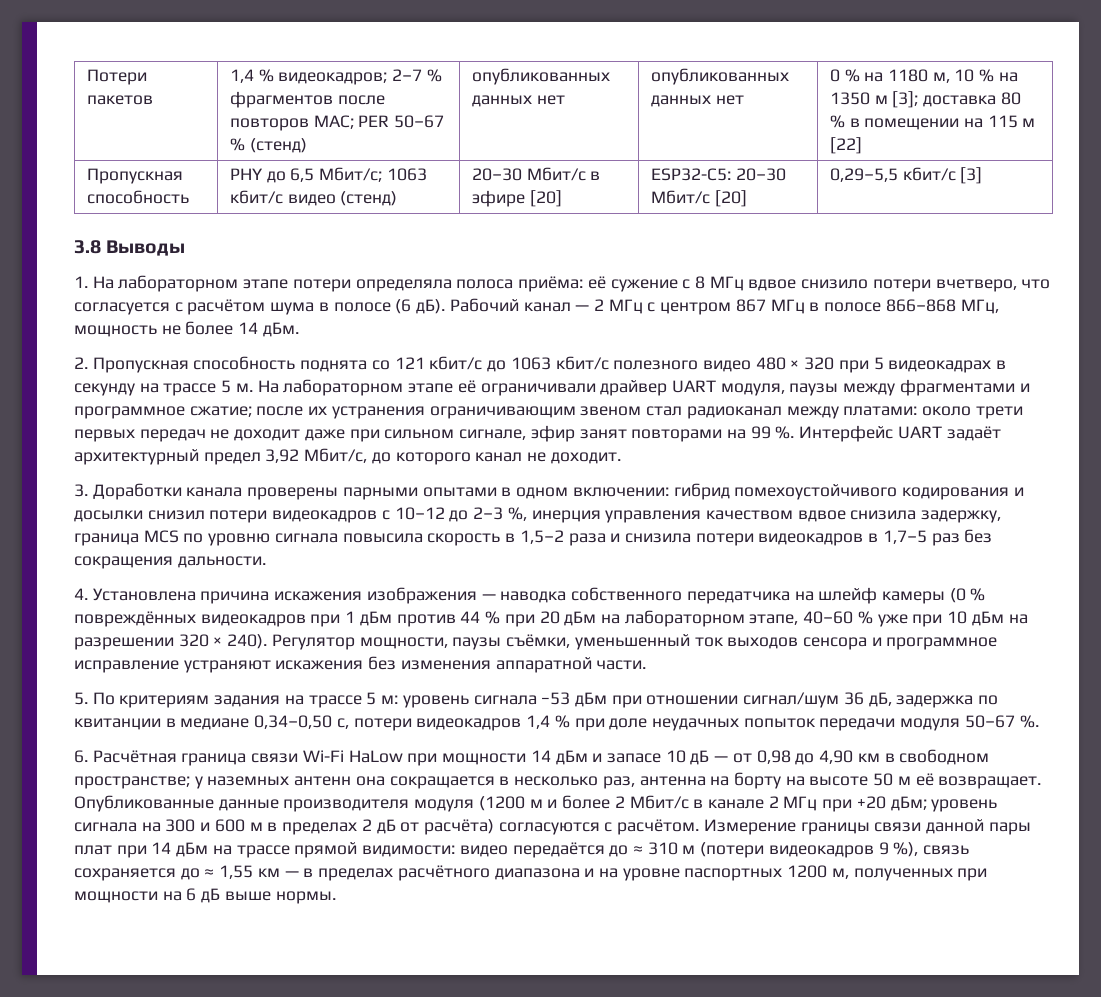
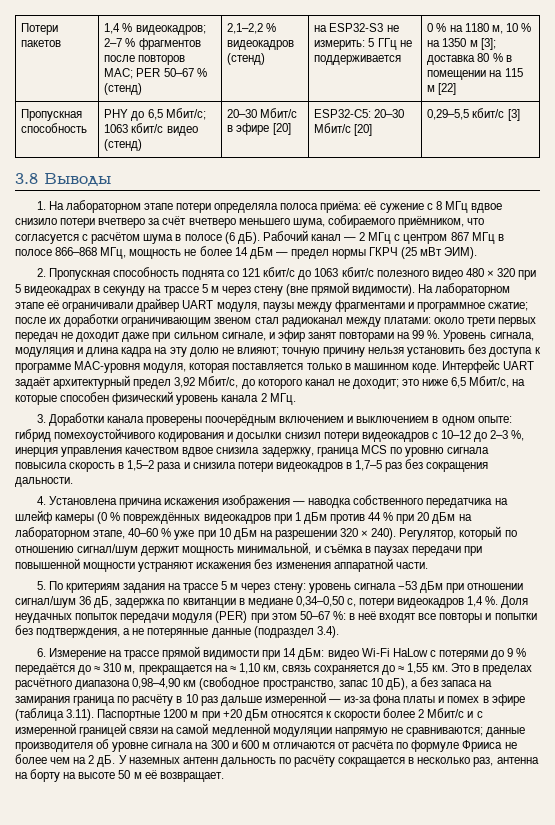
- опубликованных данных нет | опубликованных данных нет
+ 2,1–2,2 % видеокадров (стенд) | на ESP32-S3 не измерить: 5 ГГц не поддерживается
- 1. На лабораторном этапе потери определяла полоса приёма: её сужение с 8 МГц вдвое снизило потери вчетверо, что согласуется с расчётом шума в полосе (6 дБ).
+ 1. На лабораторном этапе потери определяла полоса приёма: её сужение с 8 МГц вдвое снизило потери вчетверо за счёт вчетверо меньшего шума, собираемого приёмником, что согласуется с расчётом шума в полосе (6 дБ).
- Рабочий канал — 2 МГц с центром 867 МГц в полосе 866–868 МГц, мощность не более 14 дБм.
+ Рабочий канал — 2 МГц с центром 867 МГц в полосе 866–868 МГц, мощность не более 14 дБм — предел нормы ГКРЧ (25 мВт ЭИМ).
- 2. Пропускная способность поднята со 121 кбит/с до 1063 кбит/с полезного видео 480 × 320 при 5 видеокадрах в секунду на трассе 5 м.
+ 2. Пропускная способность поднята со 121 кбит/с до 1063 кбит/с полезного видео 480 × 320 при 5 видеокадрах в секунду на трассе 5 м через стену (вне прямой видимости).
- На лабораторном этапе её ограничивали драйвер UART модуля, паузы между фрагментами и программное сжатие; после их устранения ограничивающим звеном стал радиоканал между платами: около трети первых передач не доходит даже при сильном сигнале, эфир занят повторами на 99 %.
+ На лабораторном этапе её ограничивали драйвер UART модуля, паузы между фрагментами и программное сжатие; после их доработки ограничивающим звеном стал радиоканал между платами: около трети первых передач не доходит даже при сильном сигнале, и эфир занят повторами на 99 %.
+ Уровень сигнала, модуляция и длина кадра на эту долю не влияют; точную причину нельзя установить без доступа к программе MAC-уровня модуля, которая поставляется только в машинном коде.
- Интерфейс UART задаёт архитектурный предел 3,92 Мбит/с, до которого канал не доходит.
+ Интерфейс UART задаёт архитектурный предел 3,92 Мбит/с, до которого канал не доходит; это ниже 6,5 Мбит/с, на которые способен физический уровень канала 2 МГц.
- 3. Доработки канала проверены парными опытами в одном включении: гибрид помехоустойчивого кодирования и досылки снизил потери видеокадров с 10–12 до 2–3 %, инерция управления качеством вдвое снизила задержку, граница MCS по уровню сигнала повысила скорость в 1,5–2 раза и снизила потери видеокадров в 1,7–5 раз без сокращения дальности.
+ 3. Доработки канала проверены поочерёдным включением и выключением в одном опыте: гибрид помехоустойчивого кодирования и досылки снизил потери видеокадров с 10–12 до 2–3 %, инерция управления качеством вдвое снизила задержку, граница MCS по уровню сигнала повысила скорость в 1,5–2 раза и снизила потери видеокадров в 1,7–5 раз без сокращения дальности.
- Регулятор мощности, паузы съёмки, уменьшенный ток выходов сенсора и программное исправление устраняют искажения без изменения аппаратной части.
+ Регулятор, который по отношению сигнал/шум держит мощность минимальной, и съёмка в паузах передачи при повышенной мощности устраняют искажения без изменения аппаратной части.
- 5. По критериям задания на трассе 5 м: уровень сигнала −53 дБм при отношении сигнал/шум 36 дБ, задержка по квитанции в медиане 0,34–0,50 с, потери видеокадров 1,4 % при доле неудачных попыток передачи модуля 50–67 %.
- 6. Расчётная граница связи Wi-Fi HaLow при мощности 14 дБм и запасе 10 дБ — от 0,98 до 4,90 км в свободном пространстве; у наземных антенн она сокращается в несколько раз, антенна на борту на высоте 50 м её возвращает. Опубликованные данные производителя модуля (1200 м и более 2 Мбит/с в канале 2 МГц при +20 дБм; уровень сигнала на 300 и 600 м в пределах 2 дБ от расчёта) согласуются с расчётом. Измерение границы связи данной пары плат при 14 дБм на трассе прямой видимости: видео передаётся до ≈ 310 м (потери видеокадров 9 %), связь сохраняется до ≈ 1,55 км — в пределах расчётного диапазона и на уровне паспортных 1200 м, полученных при мощности на 6 дБ выше нормы.
+ 5. По критериям задания на трассе 5 м через стену: уровень сигнала −53 дБм при отношении сигнал/шум 36 дБ, задержка по квитанции в медиане 0,34–0,50 с, потери видеокадров 1,4 %. Доля неудачных попыток передачи модуля (PER) при этом 50–67 %: в неё входят все повторы и попытки без подтверждения, а не потерянные данные (подраздел 3.4).
+ 6. Измерение на трассе прямой видимости при 14 дБм: видео Wi-Fi HaLow с потерями до 9 % передаётся до ≈ 310 м, прекращается на ≈ 1,10 км, связь сохраняется до ≈ 1,55 км. Это в пределах расчётного диапазона 0,98–4,90 км (свободное пространство, запас 10 дБ), а без запаса на замирания граница по расчёту в 10 раз дальше измеренной — из-за фона платы и помех в эфире (таблица 3.11). Паспортные 1200 м при +20 дБм относятся к скорости более 2 Мбит/с и с измеренной границей связи на самой медленной модуляции напрямую не сравниваются; данные производителя об уровне сигнала на 300 и 600 м отличаются от расчёта по формуле Фрииса не более чем на 2 дБ. У наземных антенн дальность по расчёту сокращается в несколько раз, антенна на борту на высоте 50 м её возвращает.

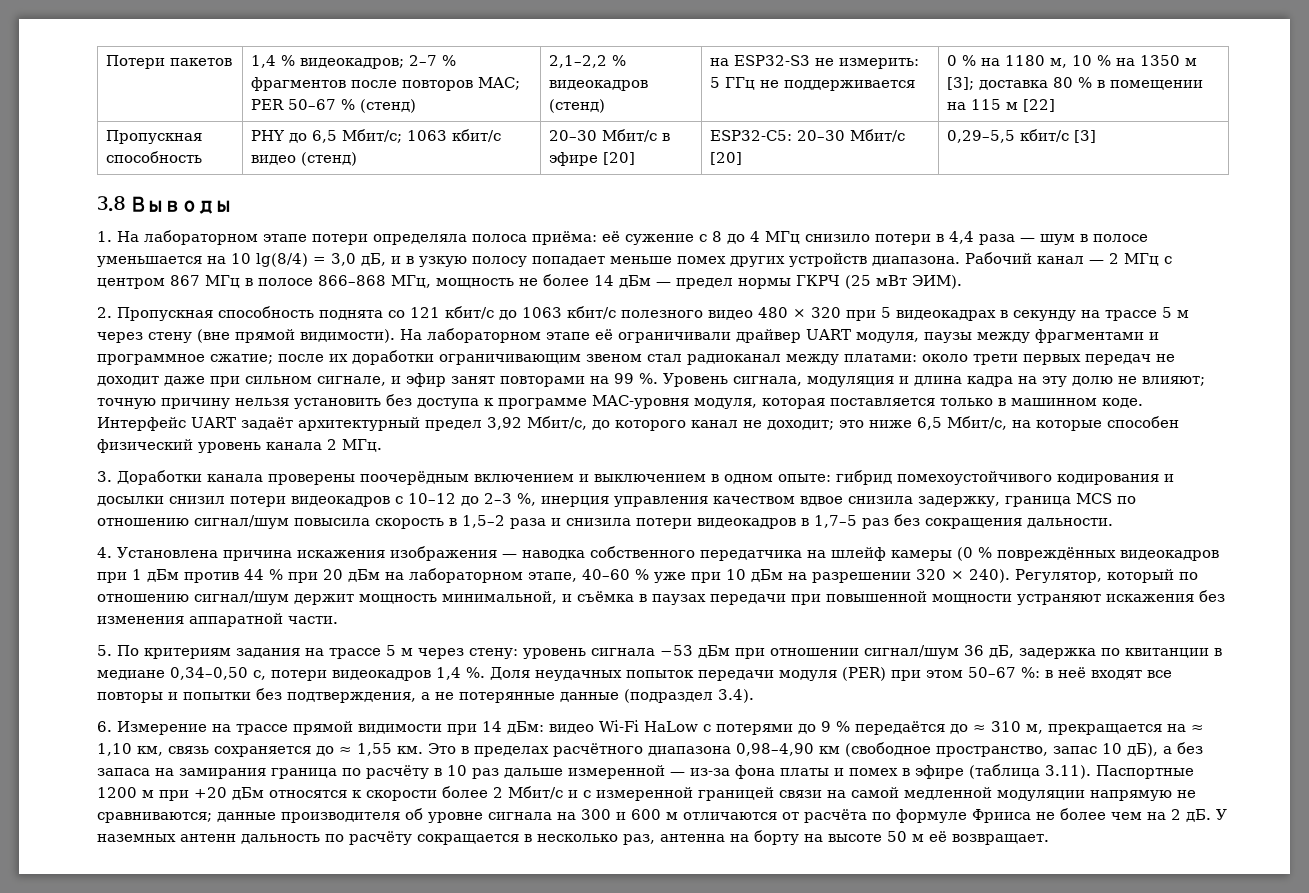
- 1. На лабораторном этапе потери определяла полоса приёма: её сужение с 8 МГц вдвое снизило потери вчетверо за счёт вчетверо меньшего шума, собираемого приёмником, что согласуется с расчётом шума в полосе (6 дБ).
+ 1. На лабораторном этапе потери определяла полоса приёма: её сужение с 8 до 4 МГц снизило потери в 4,4 раза — шум в полосе уменьшается на 10 lg(8/4) = 3,0 дБ, и в узкую полосу попадает меньше помех других устройств диапазона.
- 3. Доработки канала проверены поочерёдным включением и выключением в одном опыте: гибрид помехоустойчивого кодирования и досылки снизил потери видеокадров с 10–12 до 2–3 %, инерция управления качеством вдвое снизила задержку, граница MCS по уровню сигнала повысила скорость в 1,5–2 раза и снизила потери видеокадров в 1,7–5 раз без сокращения дальности.
+ 3. Доработки канала проверены поочерёдным включением и выключением в одном опыте: гибрид помехоустойчивого кодирования и досылки снизил потери видеокадров с 10–12 до 2–3 %, инерция управления качеством вдвое снизила задержку, граница MCS по отношению сигнал/шум повысила скорость в 1,5–2 раза и снизила потери видеокадров в 1,7–5 раз без сокращения дальности.

